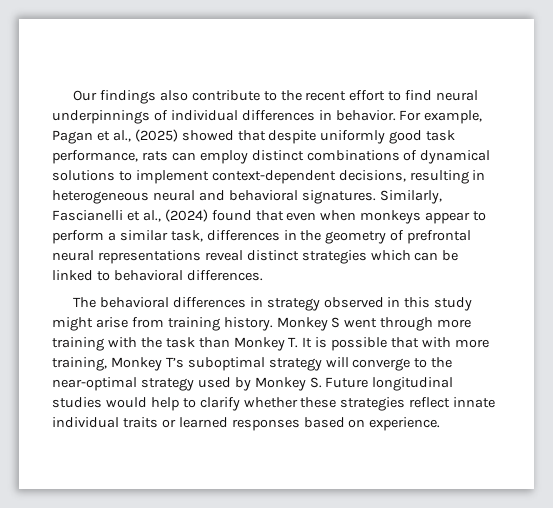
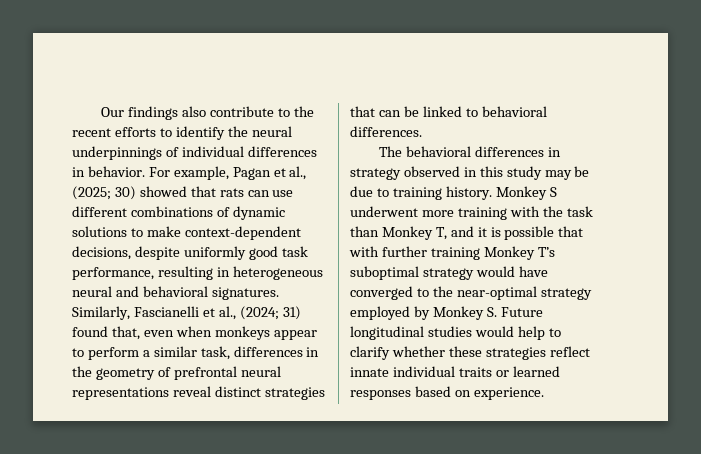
- Our findings also contribute to the recent effort to find neural underpinnings of individual differences in behavior.
+ Our findings also contribute to the recent efforts to identify the neural underpinnings of individual differences in behavior.
- For example, Pagan et al., (2025) showed that despite uniformly good task performance, rats can employ distinct combinations of dynamical solutions to implement context-dependent decisions, resulting in heterogeneous neural and behavioral signatures.
+ For example, Pagan et al., (2025; 30) showed that rats can use different combinations of dynamic solutions to make context-dependent decisions, despite uniformly good task performance, resulting in heterogeneous neural and behavioral signatures.
- Similarly, Fascianelli et al., (2024) found that even when monkeys appear to perform a similar task, differences in the geometry of prefrontal neural representations reveal distinct strategies which can be linked to behavioral differences.
+ Similarly, Fascianelli et al., (2024; 31) found that, even when monkeys appear to perform a similar task, differences in the geometry of prefrontal neural representations reveal distinct strategies that can be linked to behavioral differences.
- The behavioral differences in strategy observed in this study might arise from training history.
+ The behavioral differences in strategy observed in this study may be due to training history.
- Monkey S went through more training with the task than Monkey T. It is possible that with more training, Monkey T’s suboptimal strategy will converge to the near-optimal strategy used by Monkey S. Future longitudinal studies would help to clarify whether these strategies reflect innate individual traits or learned responses based on experience.
+ Monkey S underwent more training with the task than Monkey T, and it is possible that with further training Monkey T’s suboptimal strategy would have converged to the near-optimal strategy employed by Monkey S. Future longitudinal studies would help to clarify whether these strategies reflect innate individual traits or learned responses based on experience.

